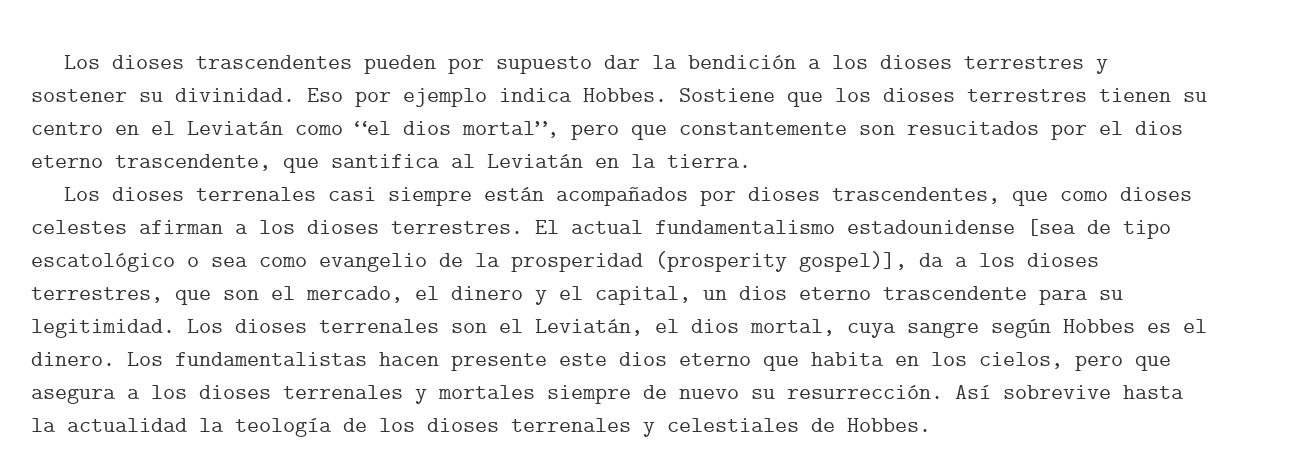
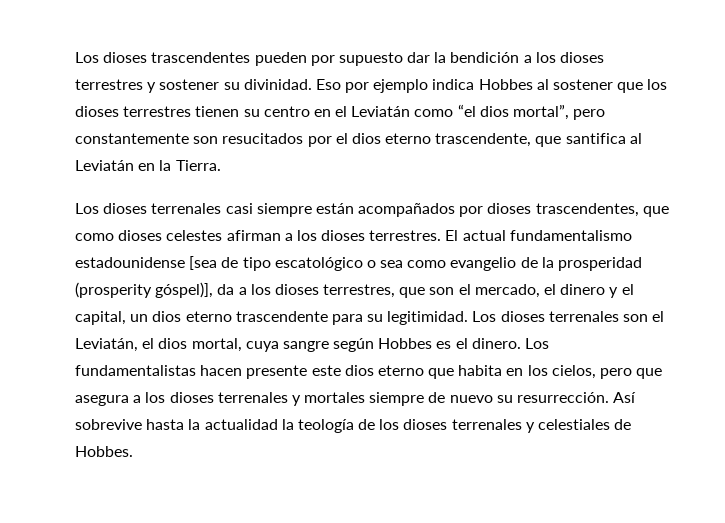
- Eso por ejemplo indica Hobbes. Sostiene que los dioses terrestres tienen su centro en el Leviatán como “el dios mortal”, pero que constantemente son resucitados por el dios eterno trascendente, que santifica al Leviatán en la tierra.
+ Eso por ejemplo indica Hobbes al sostener que los dioses terrestres tienen su centro en el Leviatán como “el dios mortal”, pero constantemente son resucitados por el dios eterno trascendente, que santifica al Leviatán en la Tierra.
- El actual fundamentalismo estadounidense [sea de tipo escatológico o sea como evangelio de la prosperidad (prosperity gospel)], da a los dioses terrestres, que son el mercado, el dinero y el capital, un dios eterno trascendente para su legitimidad.
+ El actual fundamentalismo estadounidense [sea de tipo escatológico o sea como evangelio de la prosperidad (prosperity góspel)], da a los dioses terrestres, que son el mercado, el dinero y el capital, un dios eterno trascendente para su legitimidad.

